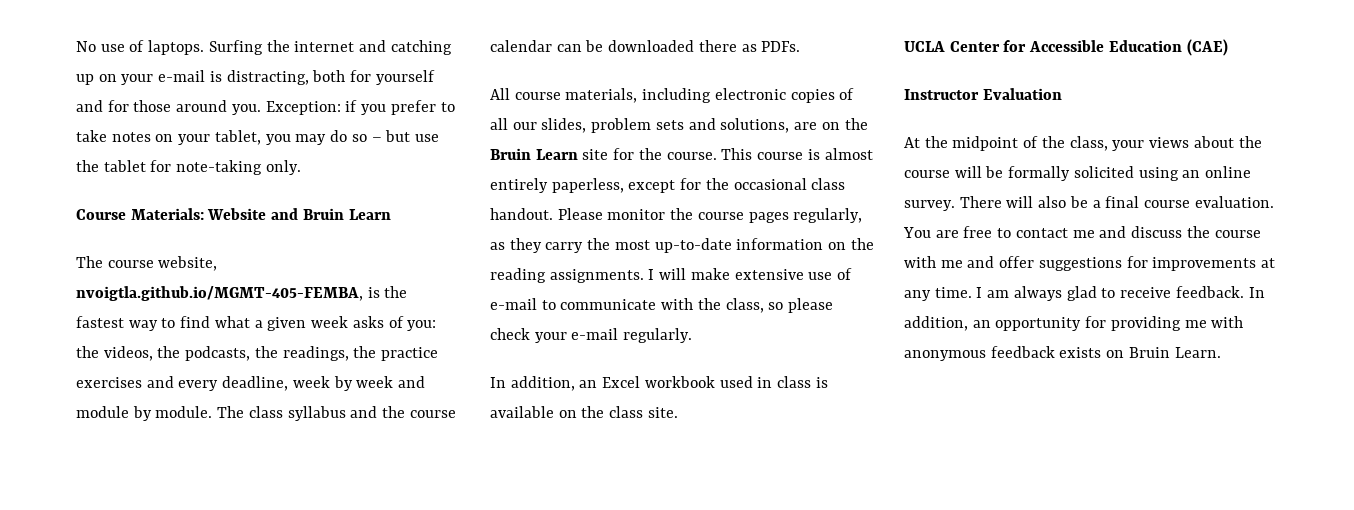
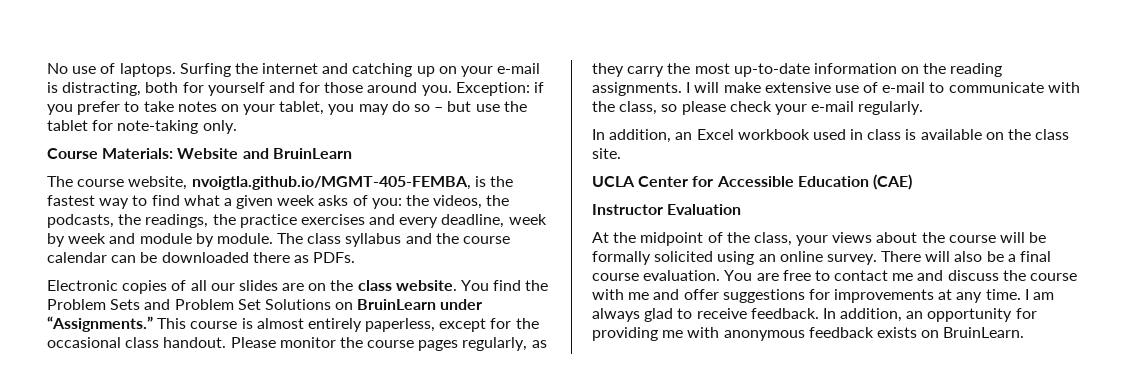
- Course Materials: Website and Bruin Learn
+ Course Materials: Website and BruinLearn
- All course materials, including electronic copies of all our slides, problem sets and solutions, are on the Bruin Learn site for the course.
+ Electronic copies of all our slides are on the class website. You find the Problem Sets and Problem Set Solutions on BruinLearn under “Assignments.”
- In addition, an opportunity for providing me with anonymous feedback exists on Bruin Learn.
+ In addition, an opportunity for providing me with anonymous feedback exists on BruinLearn.

